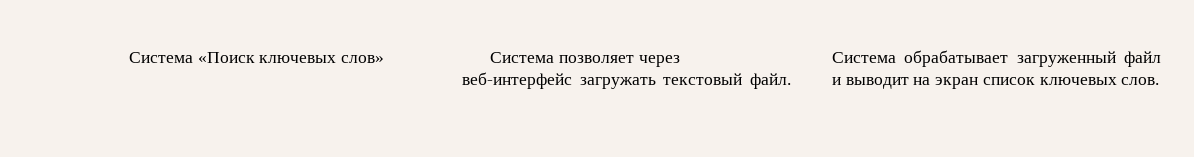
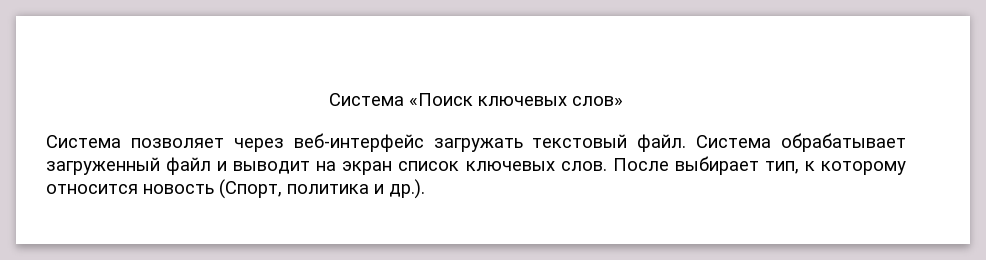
+ После выбирает тип, к которому относится новость (Спорт, политика и др.).

